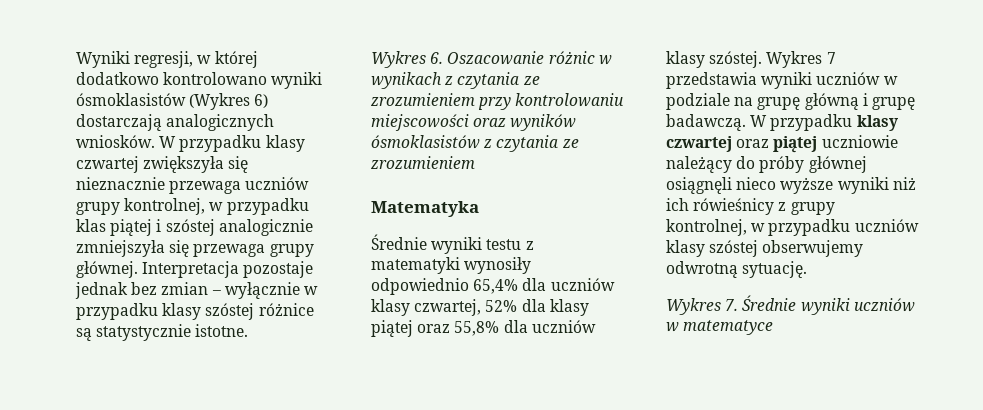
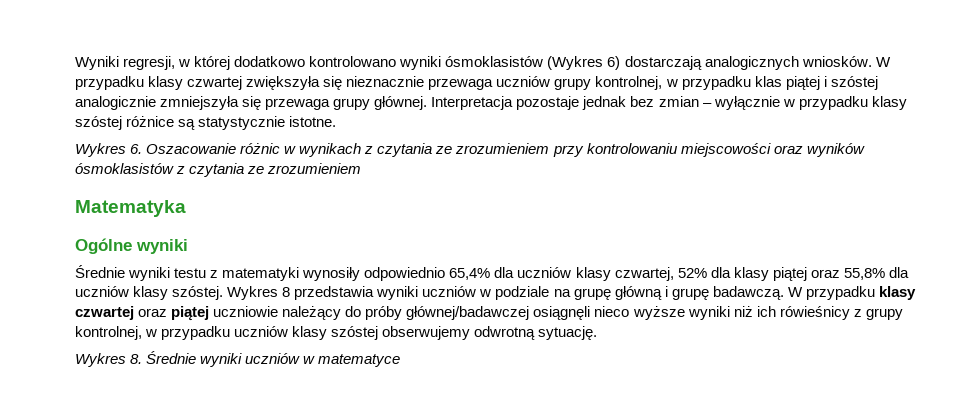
+ Ogólne wyniki
- Wykres 7 przedstawia wyniki uczniów w podziale na grupę główną i grupę badawczą.
+ Wykres 8 przedstawia wyniki uczniów w podziale na grupę główną i grupę badawczą.
- W przypadku klasy czwartej oraz piątej uczniowie należący do próby głównej osiągnęli nieco wyższe wyniki niż ich rówieśnicy z grupy kontrolnej, w przypadku uczniów klasy szóstej obserwujemy odwrotną sytuację.
+ W przypadku klasy czwartej oraz piątej uczniowie należący do próby głównej/badawczej osiągnęli nieco wyższe wyniki niż ich rówieśnicy z grupy kontrolnej, w przypadku uczniów klasy szóstej obserwujemy odwrotną sytuację.
- Wykres 7. Średnie wyniki uczniów w matematyce
+ Wykres 8. Średnie wyniki uczniów w matematyce

